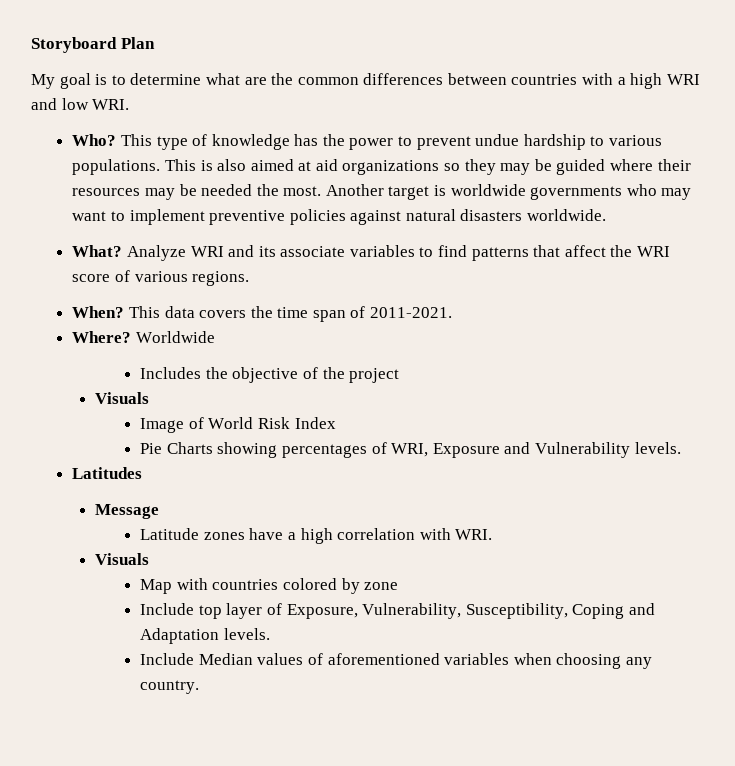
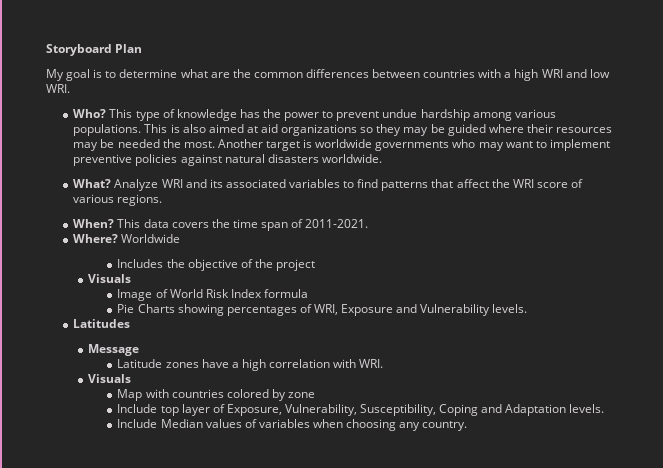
- This type of knowledge has the power to prevent undue hardship to various populations.
+ This type of knowledge has the power to prevent undue hardship among various populations.
- Analyze WRI and its associate variables to find patterns that affect the WRI score of various regions.
+ Analyze WRI and its associated variables to find patterns that affect the WRI score of various regions.
- Image of World Risk Index
+ Image of World Risk Index formula
- Include Median values of aforementioned variables when choosing any country.
+ Include Median values of variables when choosing any country.

